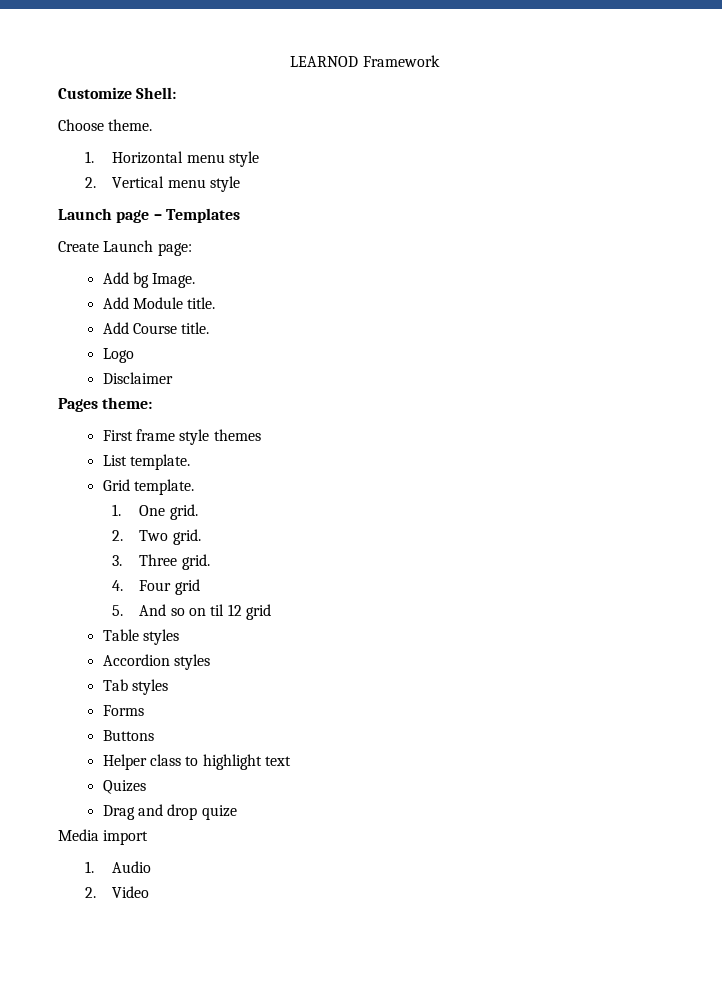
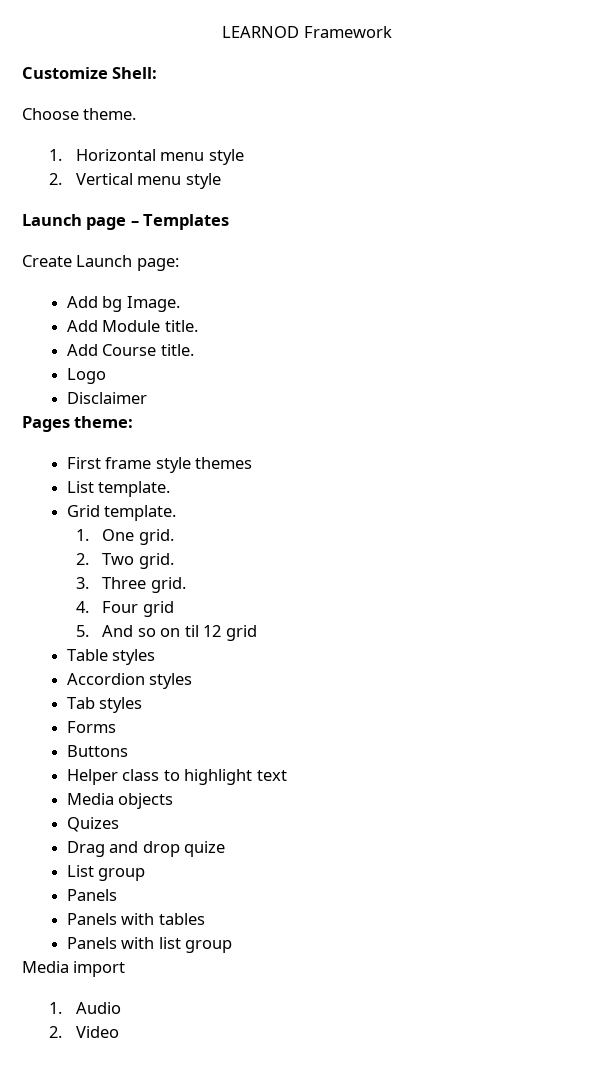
+ Media objects
+ List group
+ Panels
+ Panels with tables
+ Panels with list group

